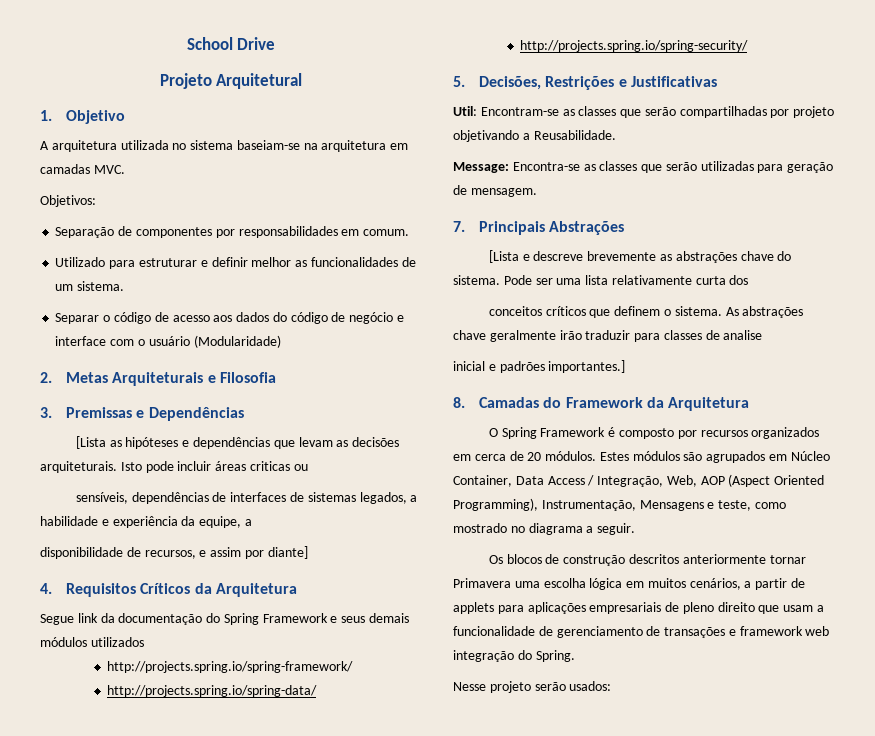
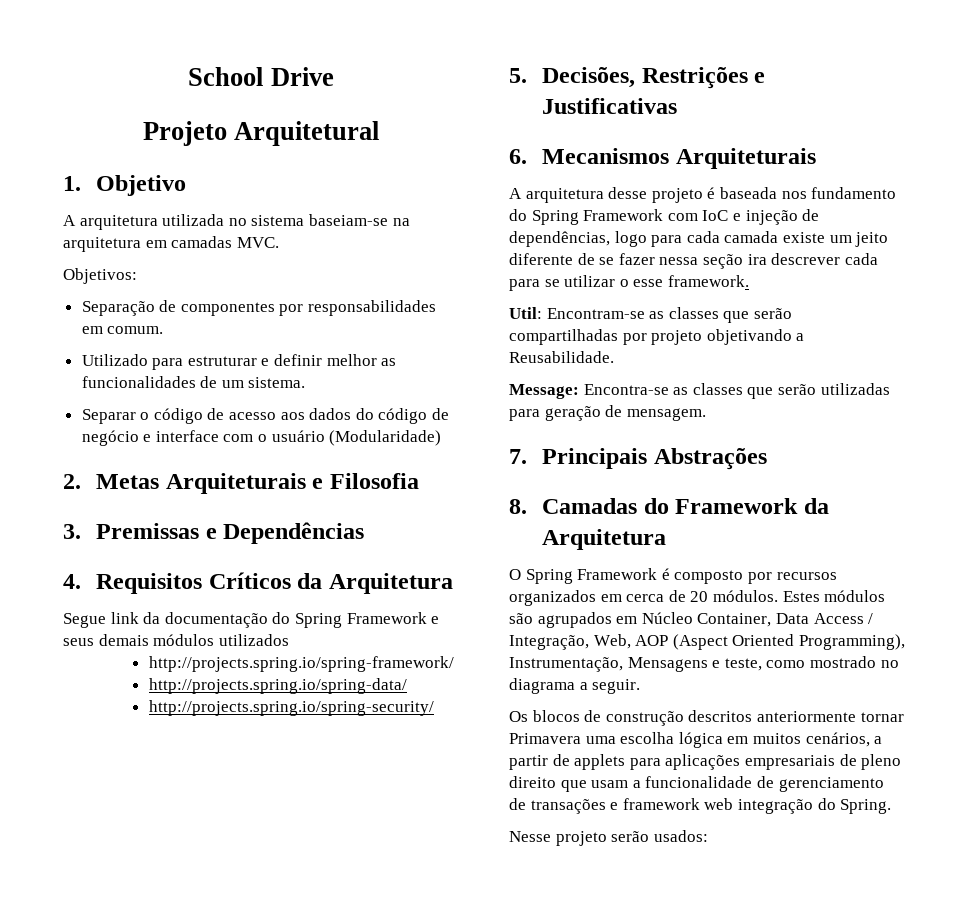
- [Lista as hipóteses e dependências que levam as decisões arquiteturais. Isto pode incluir áreas criticas ou
- sensíveis, dependências de interfaces de sistemas legados, a habilidade e experiência da equipe, a
- disponibilidade de recursos, e assim por diante]
+ 6. Mecanismos Arquiteturais
+ A arquitetura desse projeto é baseada nos fundamento do Spring Framework com IoC e injeção de dependências, logo para cada camada existe um jeito diferente de se fazer nessa seção ira descrever cada para se utilizar o esse framework.
- [Lista e descreve brevemente as abstrações chave do sistema. Pode ser uma lista relativamente curta dos
- conceitos críticos que definem o sistema. As abstrações chave geralmente irão traduzir para classes de analise
- inicial e padrões importantes.]

